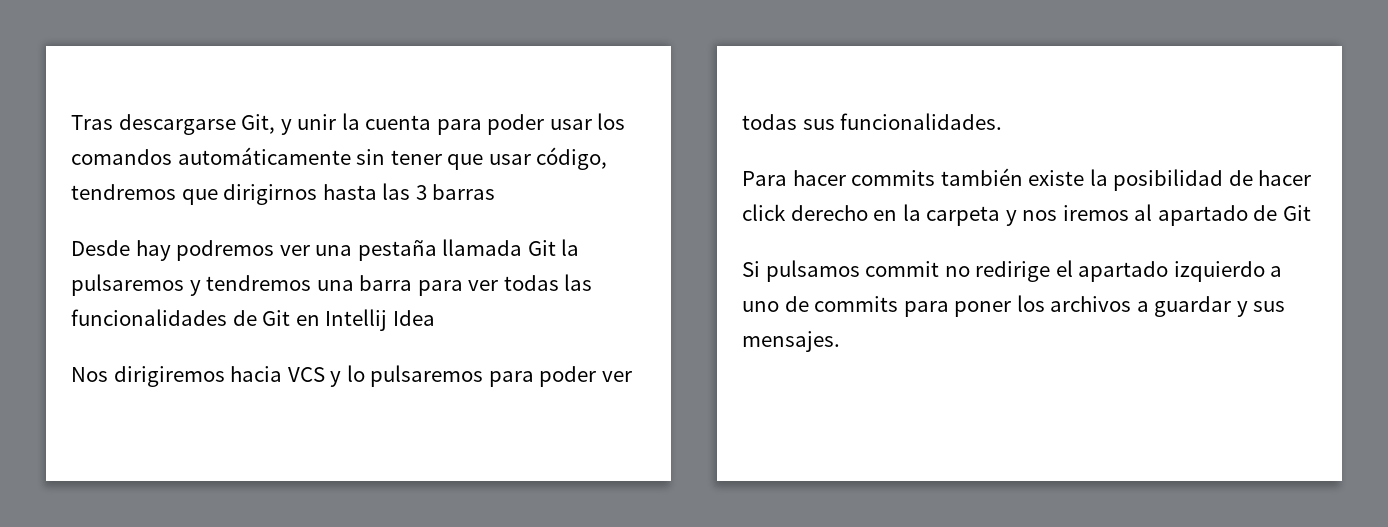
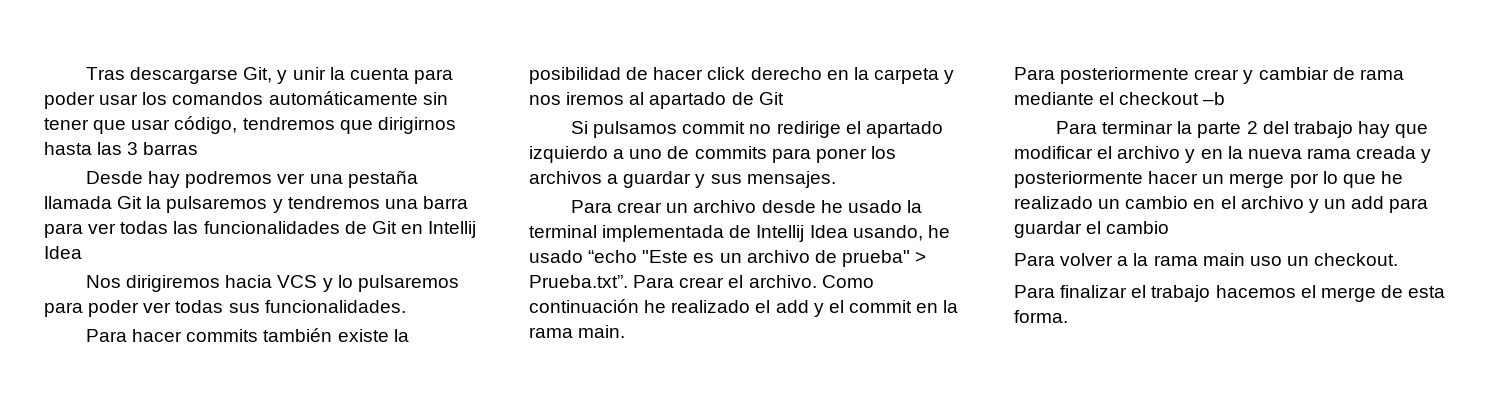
+ Para crear un archivo desde he usado la terminal implementada de Intellij Idea usando, he usado “echo "Este es un archivo de prueba" > Prueba.txt”. Para crear el archivo. Como continuación he realizado el add y el commit en la rama main.
+ Para posteriormente crear y cambiar de rama mediante el checkout –b
+ Para terminar la parte 2 del trabajo hay que modificar el archivo y en la nueva rama creada y posteriormente hacer un merge por lo que he realizado un cambio en el archivo y un add para guardar el cambio
+ Para volver a la rama main uso un checkout.
+ Para finalizar el trabajo hacemos el merge de esta forma.

